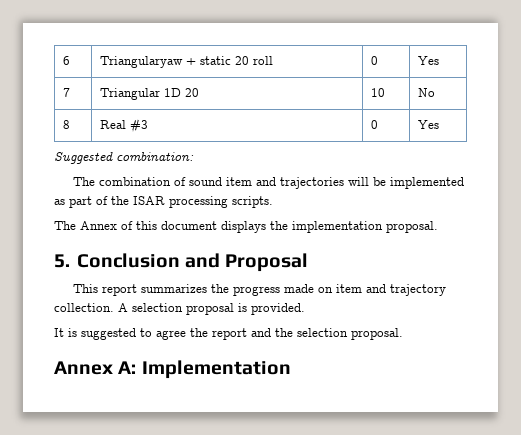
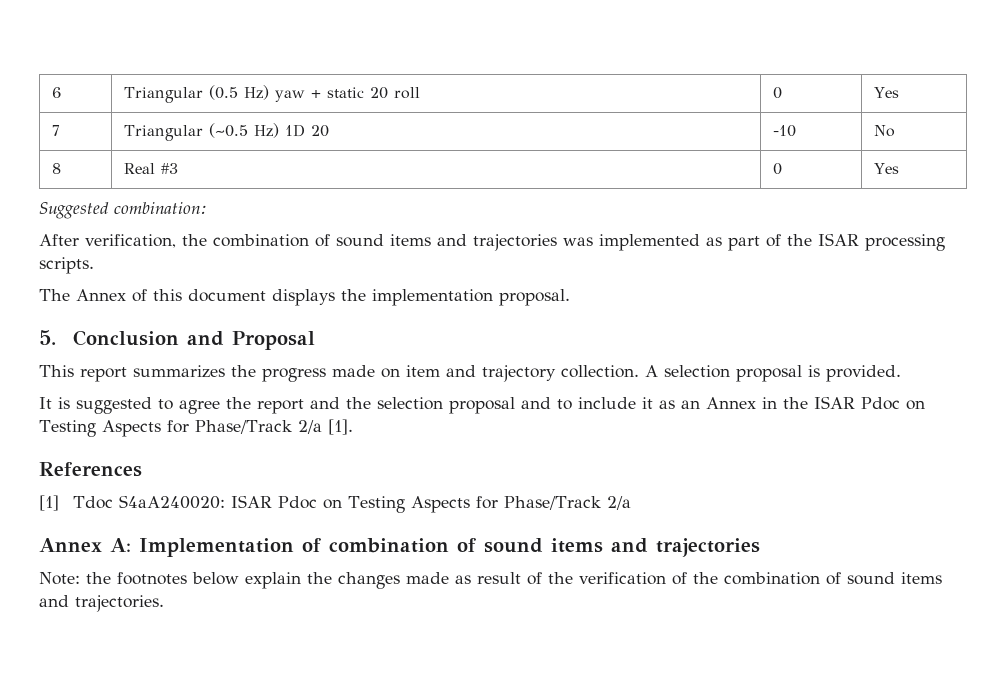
- 6 | Triangularyaw + static 20 roll | 0 | Yes
+ 6 | Triangular (0.5 Hz) yaw + static 20 roll | 0 | Yes
- 7 | Triangular 1D 20 | 10 | No
+ 7 | Triangular (~0.5 Hz) 1D 20 | -10 | No
- The combination of sound item and trajectories will be implemented as part of the ISAR processing scripts.
+ After verification, the combination of sound items and trajectories was implemented as part of the ISAR processing scripts.
- It is suggested to agree the report and the selection proposal.
- Annex A: Implementation
+ It is suggested to agree the report and the selection proposal and to include it as an Annex in the ISAR Pdoc on Testing Aspects for Phase/Track 2/a [1].
+ References
+ [1] Tdoc S4aA240020: ISAR Pdoc on Testing Aspects for Phase/Track 2/a
+ Annex A: Implementation of combination of sound items and trajectories
+ Note: the footnotes below explain the changes made as result of the verification of the combination of sound items and trajectories.

